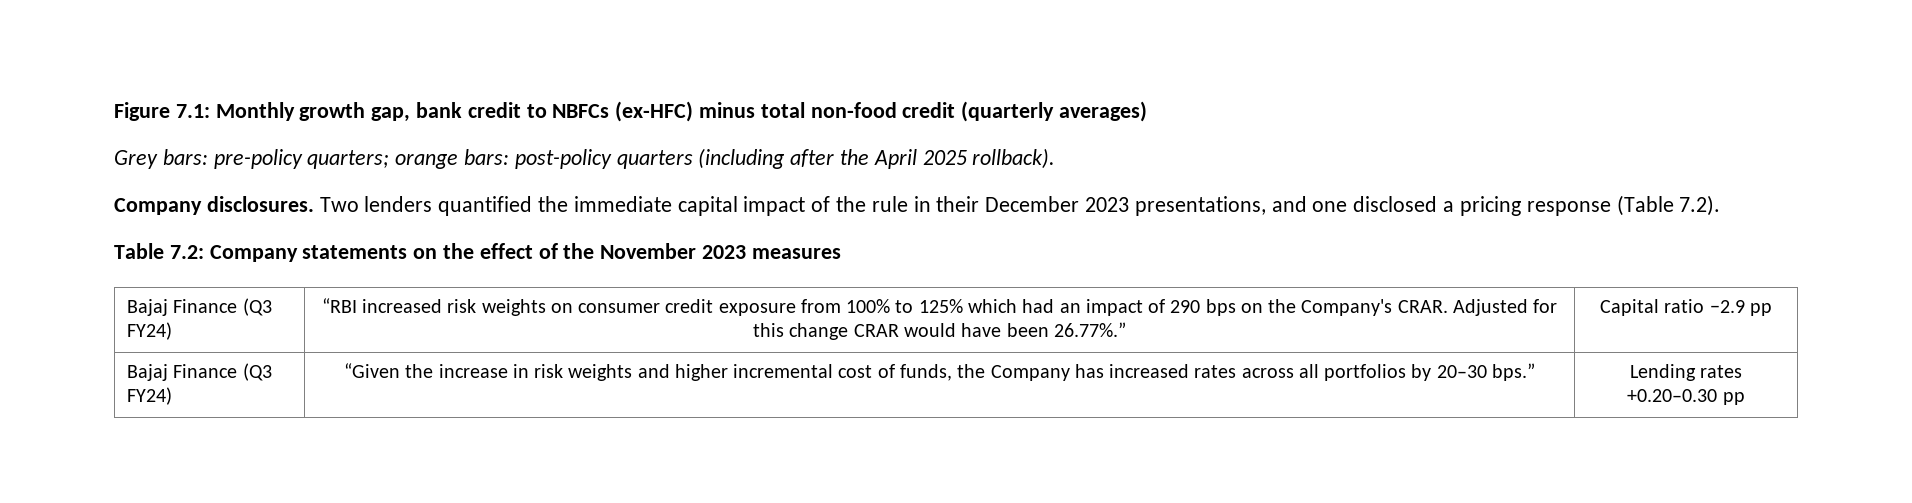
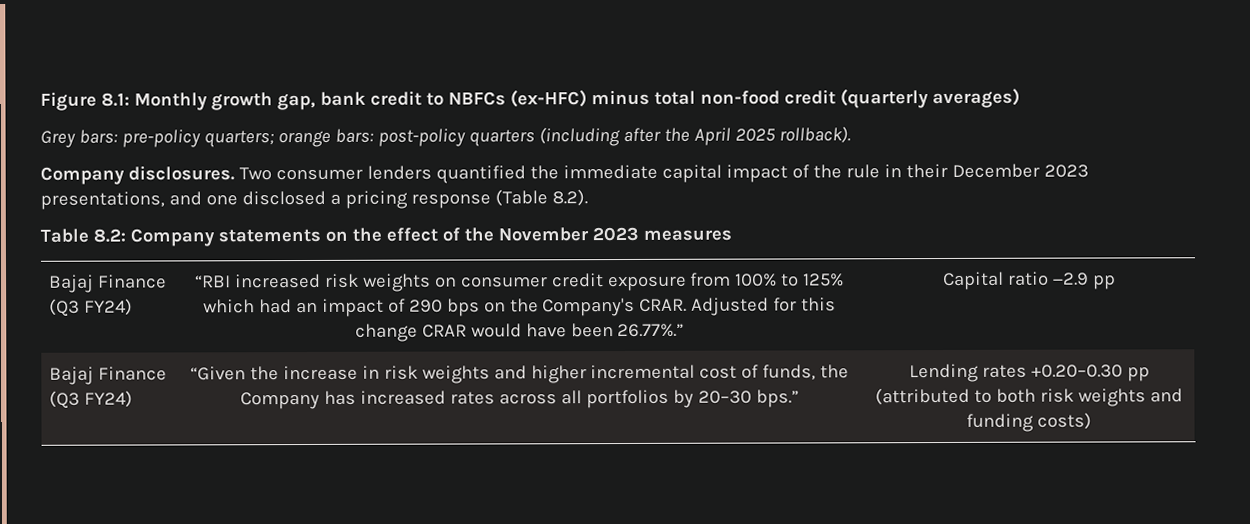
- Figure 7.1: Monthly growth gap, bank credit to NBFCs (ex-HFC) minus total non-food credit (quarterly averages)
+ Figure 8.1: Monthly growth gap, bank credit to NBFCs (ex-HFC) minus total non-food credit (quarterly averages)
- Two lenders quantified the immediate capital impact of the rule in their December 2023 presentations, and one disclosed a pricing response (Table 7.2).
+ Two consumer lenders quantified the immediate capital impact of the rule in their December 2023 presentations, and one disclosed a pricing response (Table 8.2).
- Table 7.2: Company statements on the effect of the November 2023 measures
+ Table 8.2: Company statements on the effect of the November 2023 measures
- Bajaj Finance (Q3 FY24) | “Given the increase in risk weights and higher incremental cost of funds, the Company has increased rates across all portfolios by 20–30 bps.” | Lending rates +0.20–0.30 pp
+ Bajaj Finance (Q3 FY24) | “Given the increase in risk weights and higher incremental cost of funds, the Company has increased rates across all portfolios by 20–30 bps.” | Lending rates +0.20–0.30 pp (attributed to both risk weights and funding costs)

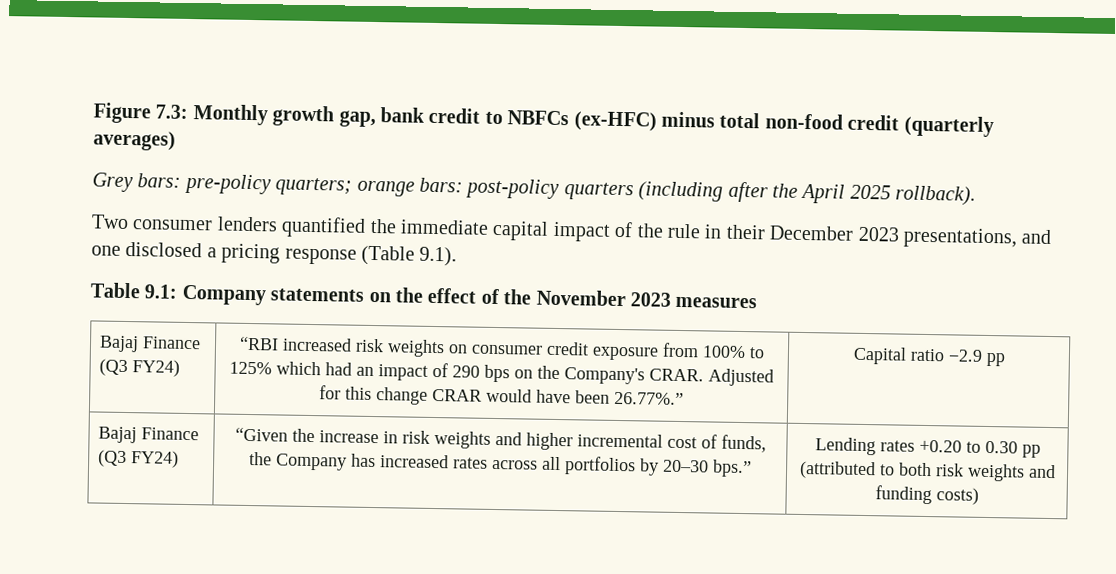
- Figure 8.1: Monthly growth gap, bank credit to NBFCs (ex-HFC) minus total non-food credit (quarterly averages)
+ Figure 7.3: Monthly growth gap, bank credit to NBFCs (ex-HFC) minus total non-food credit (quarterly averages)
- Company disclosures. Two consumer lenders quantified the immediate capital impact of the rule in their December 2023 presentations, and one disclosed a pricing response (Table 8.2).
+ Two consumer lenders quantified the immediate capital impact of the rule in their December 2023 presentations, and one disclosed a pricing response (Table 9.1).
- Table 8.2: Company statements on the effect of the November 2023 measures
+ Table 9.1: Company statements on the effect of the November 2023 measures
- Lending rates +0.20–0.30 pp (attributed to both risk weights and funding costs)
+ Lending rates +0.20 to 0.30 pp (attributed to both risk weights and funding costs)

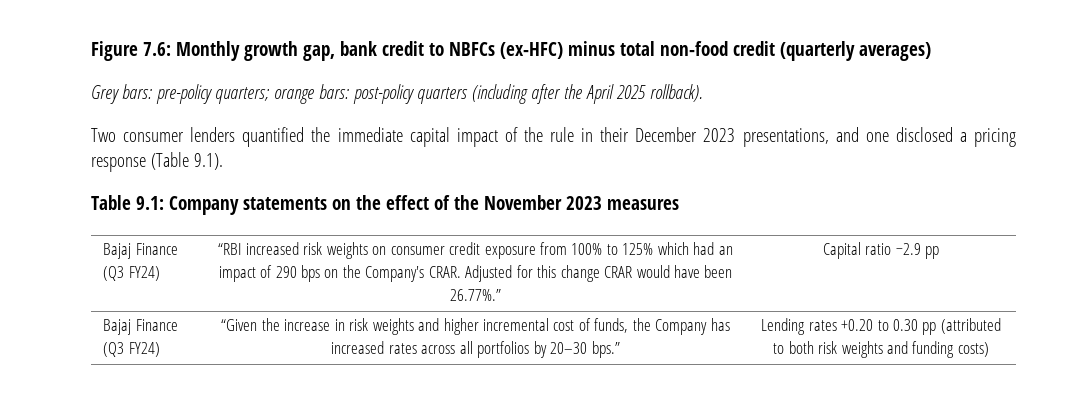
- Figure 7.3: Monthly growth gap, bank credit to NBFCs (ex-HFC) minus total non-food credit (quarterly averages)
+ Figure 7.6: Monthly growth gap, bank credit to NBFCs (ex-HFC) minus total non-food credit (quarterly averages)

